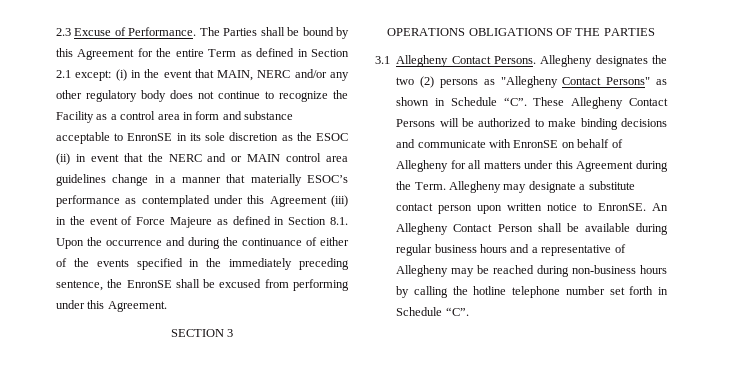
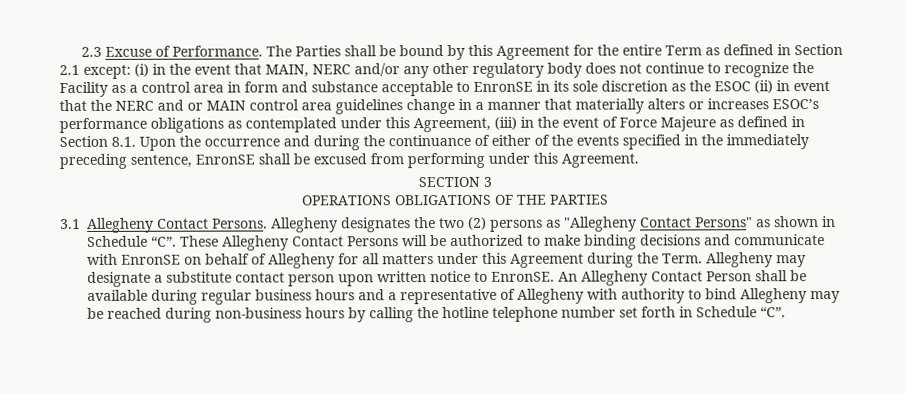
- (i) in the event that MAIN, NERC and/or any other regulatory body does not continue to recognize the Facility as a control area in form and substance acceptable to EnronSE in its sole discretion as the ESOC (ii) in event that the NERC and or MAIN control area guidelines change in a manner that materially ESOC’s performance as contemplated under this Agreement (iii) in the event of Force Majeure as defined in Section 8.1. Upon the occurrence and during the continuance of either of the events specified in the immediately preceding sentence, the EnronSE shall be excused from performing under this Agreement.
+ (i) in the event that MAIN, NERC and/or any other regulatory body does not continue to recognize the Facility as a control area in form and substance acceptable to EnronSE in its sole discretion as the ESOC (ii) in event that the NERC and or MAIN control area guidelines change in a manner that materially alters or increases ESOC’s performance obligations as contemplated under this Agreement, (iii) in the event of Force Majeure as defined in Section 8.1. Upon the occurrence and during the continuance of either of the events specified in the immediately preceding sentence, EnronSE shall be excused from performing under this Agreement.
- An Allegheny Contact Person shall be available during regular business hours and a representative of Allegheny may be reached during non-business hours by calling the hotline telephone number set forth in Schedule “C”.
+ An Allegheny Contact Person shall be available during regular business hours and a representative of Allegheny with authority to bind Allegheny may be reached during non-business hours by calling the hotline telephone number set forth in Schedule “C”.

